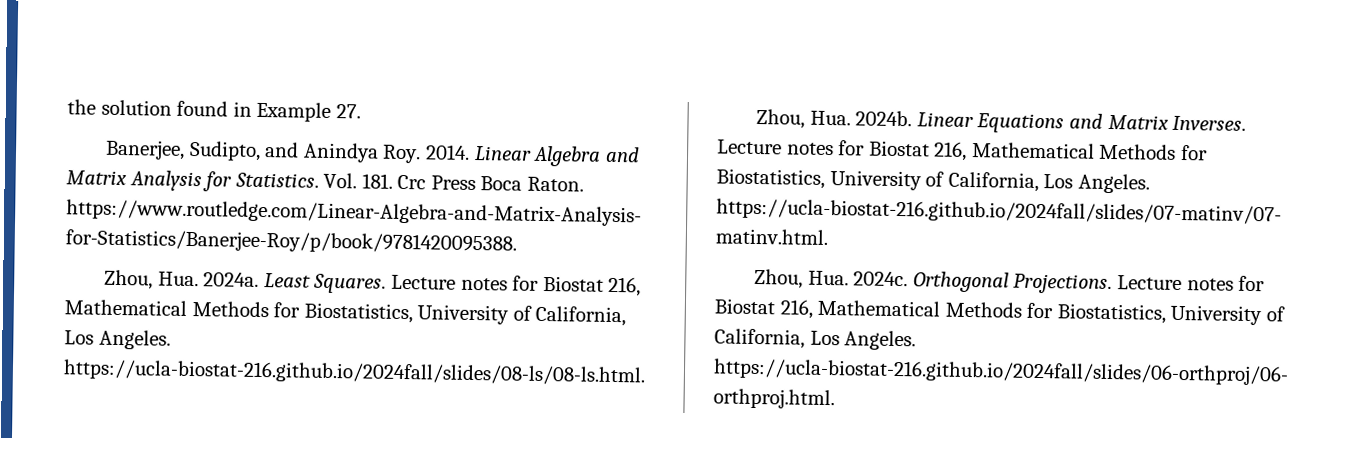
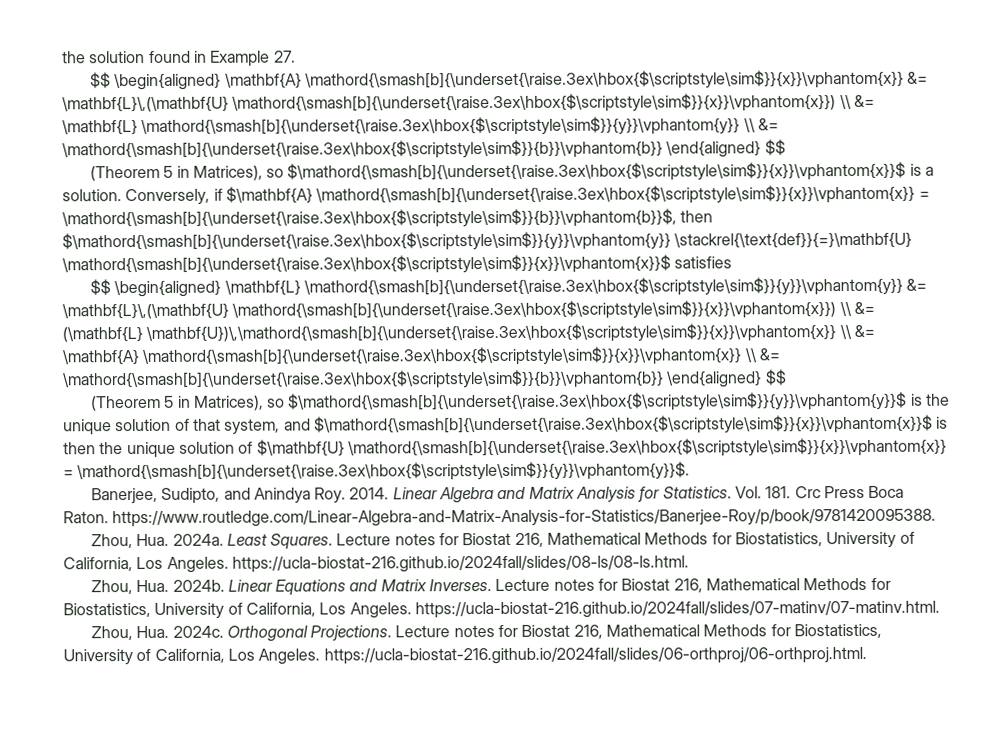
+ $$ \begin{aligned} \mathbf{A} \mathord{\smash[b]{\underset{\raise.3ex\hbox{$\scriptstyle\sim$}}{x}}\vphantom{x}} &= \mathbf{L}\,(\mathbf{U} \mathord{\smash[b]{\underset{\raise.3ex\hbox{$\scriptstyle\sim$}}{x}}\vphantom{x}}) \\ &= \mathbf{L} \mathord{\smash[b]{\underset{\raise.3ex\hbox{$\scriptstyle\sim$}}{y}}\vphantom{y}} \\ &= \mathord{\smash[b]{\underset{\raise.3ex\hbox{$\scriptstyle\sim$}}{b}}\vphantom{b}} \end{aligned} $$
+ (Theorem 5 in Matrices), so $\mathord{\smash[b]{\underset{\raise.3ex\hbox{$\scriptstyle\sim$}}{x}}\vphantom{x}}$ is a solution. Conversely, if $\mathbf{A} \mathord{\smash[b]{\underset{\raise.3ex\hbox{$\scriptstyle\sim$}}{x}}\vphantom{x}} = \mathord{\smash[b]{\underset{\raise.3ex\hbox{$\scriptstyle\sim$}}{b}}\vphantom{b}}$, then $\mathord{\smash[b]{\underset{\raise.3ex\hbox{$\scriptstyle\sim$}}{y}}\vphantom{y}} \stackrel{\text{def}}{=}\mathbf{U} \mathord{\smash[b]{\underset{\raise.3ex\hbox{$\scriptstyle\sim$}}{x}}\vphantom{x}}$ satisfies
+ $$ \begin{aligned} \mathbf{L} \mathord{\smash[b]{\underset{\raise.3ex\hbox{$\scriptstyle\sim$}}{y}}\vphantom{y}} &= \mathbf{L}\,(\mathbf{U} \mathord{\smash[b]{\underset{\raise.3ex\hbox{$\scriptstyle\sim$}}{x}}\vphantom{x}}) \\ &= (\mathbf{L} \mathbf{U})\,\mathord{\smash[b]{\underset{\raise.3ex\hbox{$\scriptstyle\sim$}}{x}}\vphantom{x}} \\ &= \mathbf{A} \mathord{\smash[b]{\underset{\raise.3ex\hbox{$\scriptstyle\sim$}}{x}}\vphantom{x}} \\ &= \mathord{\smash[b]{\underset{\raise.3ex\hbox{$\scriptstyle\sim$}}{b}}\vphantom{b}} \end{aligned} $$
+ (Theorem 5 in Matrices), so $\mathord{\smash[b]{\underset{\raise.3ex\hbox{$\scriptstyle\sim$}}{y}}\vphantom{y}}$ is the unique solution of that system, and $\mathord{\smash[b]{\underset{\raise.3ex\hbox{$\scriptstyle\sim$}}{x}}\vphantom{x}}$ is then the unique solution of $\mathbf{U} \mathord{\smash[b]{\underset{\raise.3ex\hbox{$\scriptstyle\sim$}}{x}}\vphantom{x}} = \mathord{\smash[b]{\underset{\raise.3ex\hbox{$\scriptstyle\sim$}}{y}}\vphantom{y}}$.

